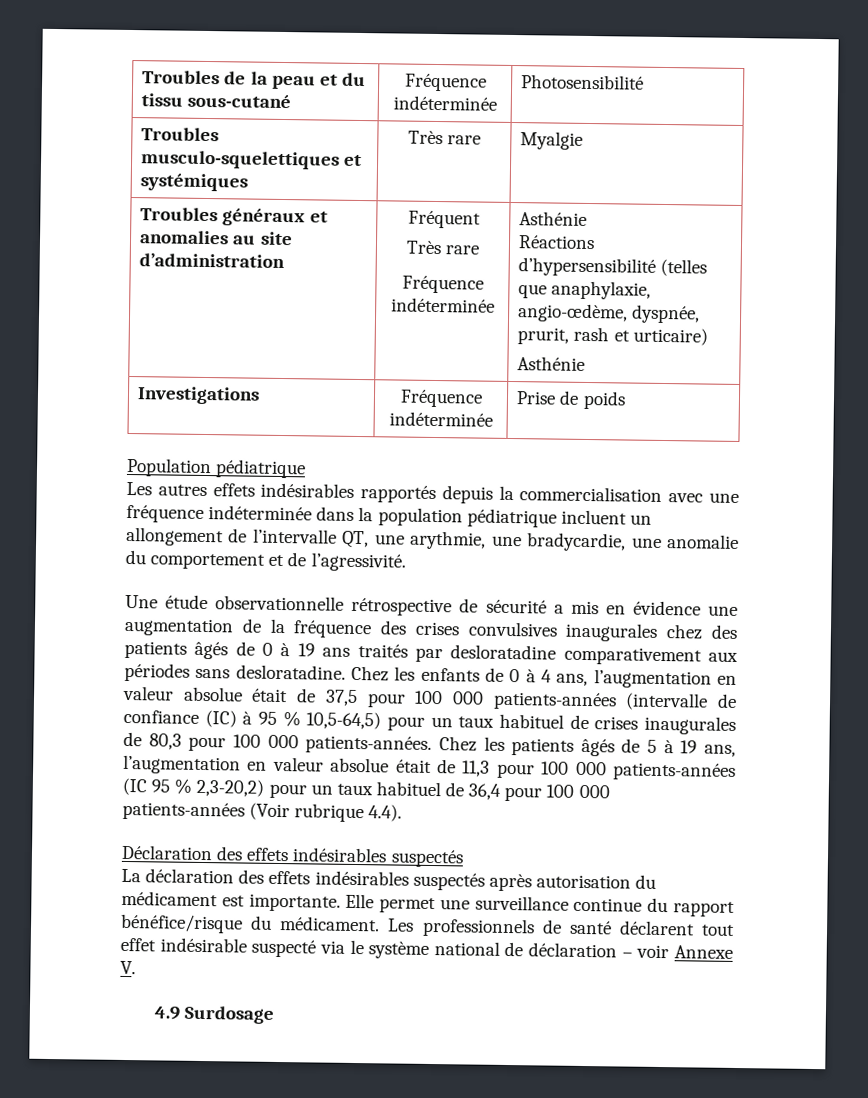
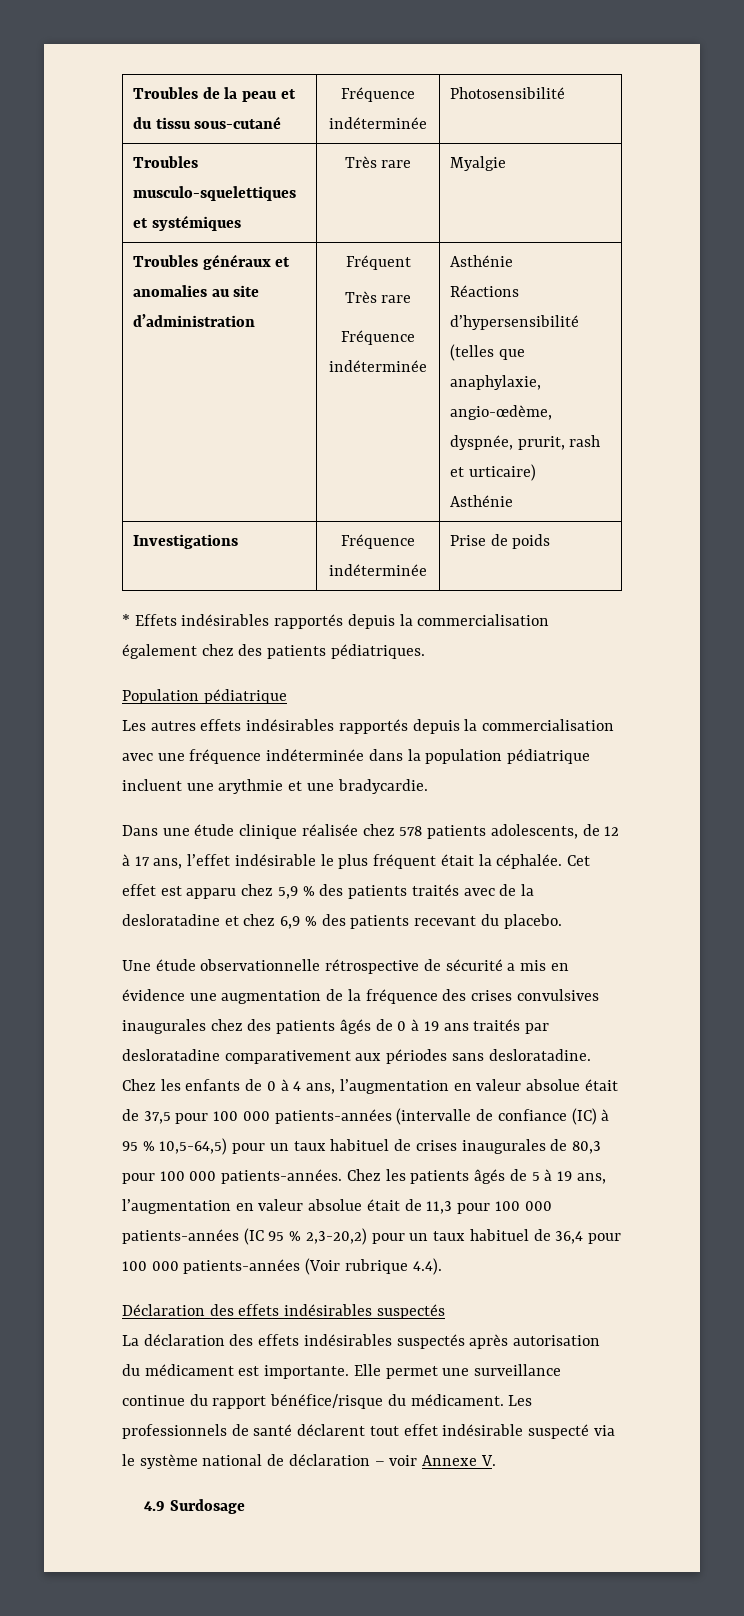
+ * Effets indésirables rapportés depuis la commercialisation également chez des patients pédiatriques.
- Les autres effets indésirables rapportés depuis la commercialisation avec une fréquence indéterminée dans la population pédiatrique incluent un allongement de l’intervalle QT, une arythmie, une bradycardie, une anomalie du comportement et de l’agressivité.
+ Les autres effets indésirables rapportés depuis la commercialisation avec une fréquence indéterminée dans la population pédiatrique incluent une arythmie et une bradycardie.
+ Dans une étude clinique réalisée chez 578 patients adolescents, de 12 à 17 ans, l’effet indésirable le plus fréquent était la céphalée. Cet effet est apparu chez 5,9 % des patients traités avec de la desloratadine et chez 6,9 % des patients recevant du placebo.

